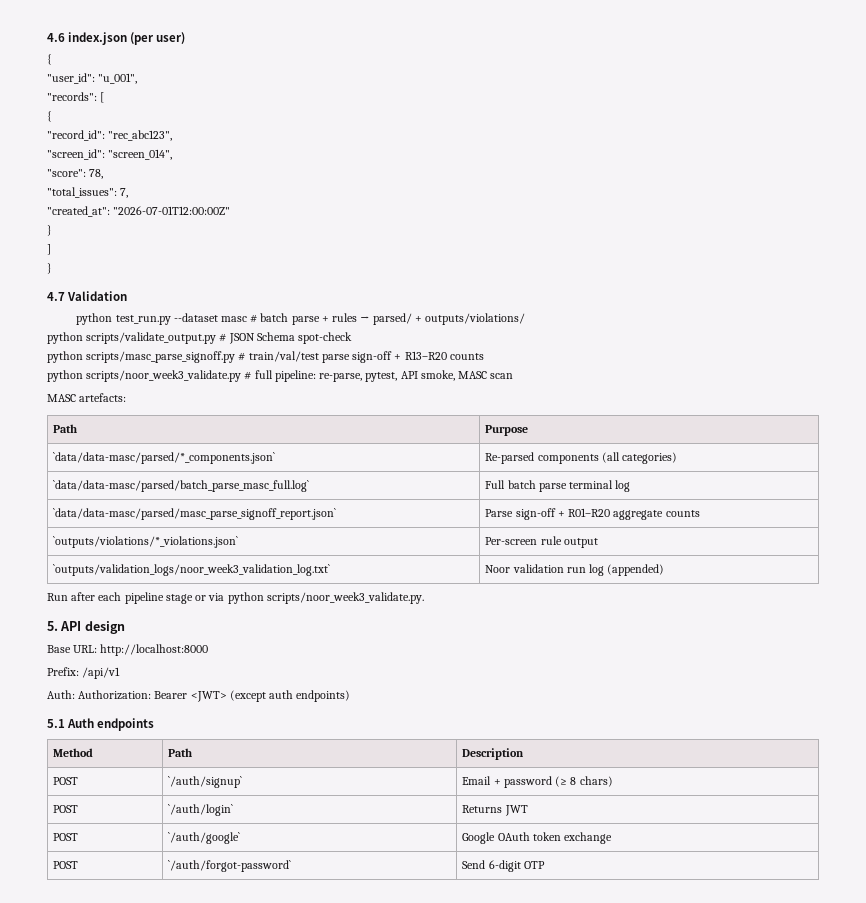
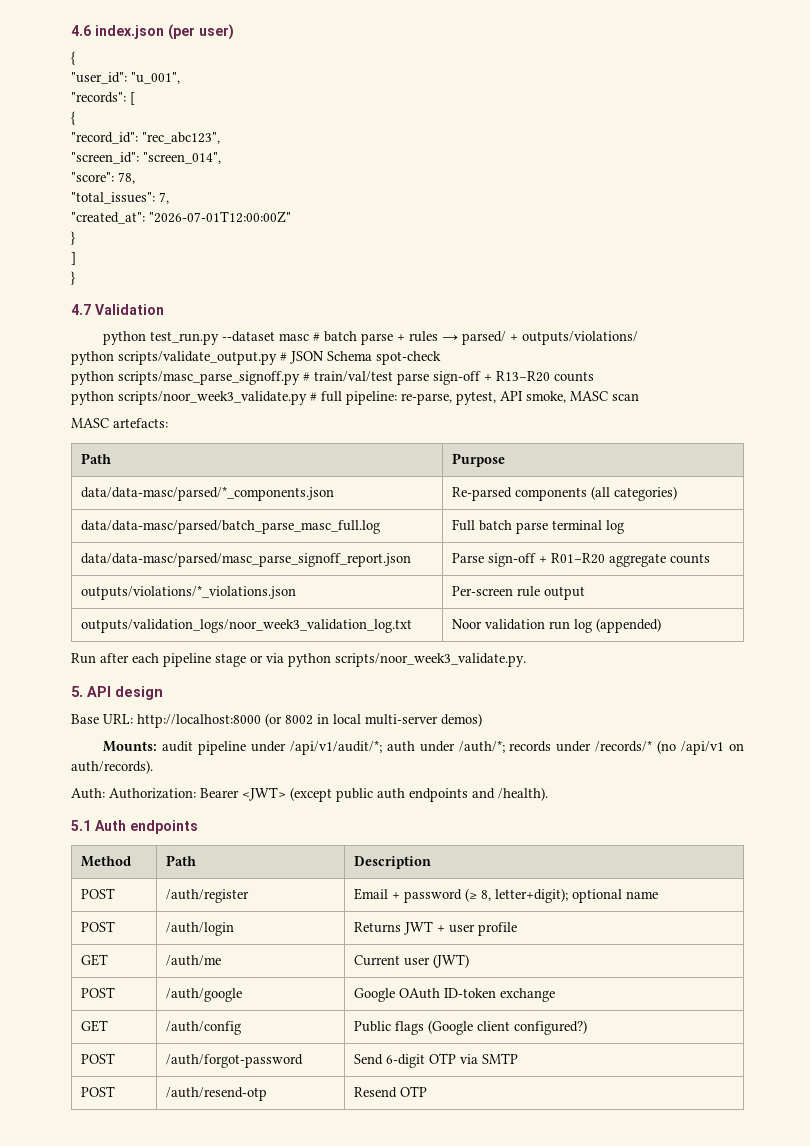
- `data/data-masc/parsed/*_components.json` | Re-parsed components (all categories)
+ data/data-masc/parsed/*_components.json | Re-parsed components (all categories)
- `data/data-masc/parsed/batch_parse_masc_full.log` | Full batch parse terminal log
+ data/data-masc/parsed/batch_parse_masc_full.log | Full batch parse terminal log
- `data/data-masc/parsed/masc_parse_signoff_report.json` | Parse sign-off + R01–R20 aggregate counts
+ data/data-masc/parsed/masc_parse_signoff_report.json | Parse sign-off + R01–R20 aggregate counts
- `outputs/violations/*_violations.json` | Per-screen rule output
+ outputs/violations/*_violations.json | Per-screen rule output
- `outputs/validation_logs/noor_week3_validation_log.txt` | Noor validation run log (appended)
+ outputs/validation_logs/noor_week3_validation_log.txt | Noor validation run log (appended)
- Base URL: http://localhost:8000
- Prefix: /api/v1
+ Base URL: http://localhost:8000 (or 8002 in local multi-server demos)
+ Mounts: audit pipeline under /api/v1/audit/*; auth under /auth/*; records under /records/* (no /api/v1 on auth/records).
- Auth: Authorization: Bearer <JWT> (except auth endpoints)
+ Auth: Authorization: Bearer <JWT> (except public auth endpoints and /health).
- POST | `/auth/signup` | Email + password (≥ 8 chars)
- POST | `/auth/login` | Returns JWT
- POST | `/auth/google` | Google OAuth token exchange
+ POST | /auth/register | Email + password (≥ 8, letter+digit); optional name
+ POST | /auth/login | Returns JWT + user profile
+ GET | /auth/me | Current user (JWT)
+ POST | /auth/google | Google OAuth ID-token exchange
- POST | `/auth/forgot-password` | Send 6-digit OTP
+ GET | /auth/config | Public flags (Google client configured?)
+ POST | /auth/forgot-password | Send 6-digit OTP via SMTP
+ POST | /auth/resend-otp | Resend OTP

